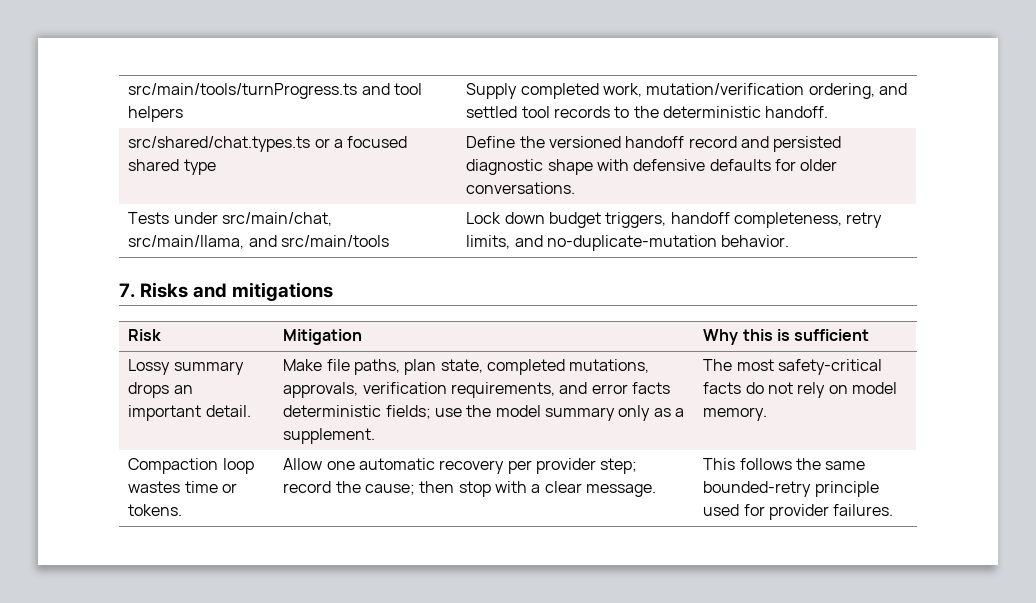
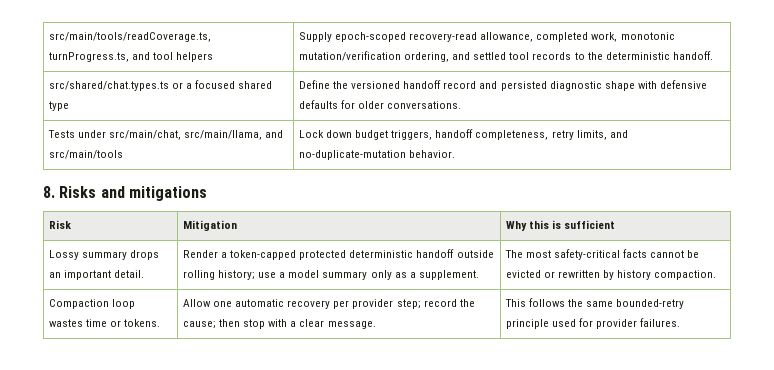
- src/main/tools/turnProgress.ts and tool helpers | Supply completed work, mutation/verification ordering, and settled tool records to the deterministic handoff.
+ src/main/tools/readCoverage.ts, turnProgress.ts, and tool helpers | Supply epoch-scoped recovery-read allowance, completed work, monotonic mutation/verification ordering, and settled tool records to the deterministic handoff.
- 7. Risks and mitigations
+ 8. Risks and mitigations
- Lossy summary drops an important detail. | Make file paths, plan state, completed mutations, approvals, verification requirements, and error facts deterministic fields; use the model summary only as a supplement. | The most safety-critical facts do not rely on model memory.
+ Lossy summary drops an important detail. | Render a token-capped protected deterministic handoff outside rolling history; use a model summary only as a supplement. | The most safety-critical facts cannot be evicted or rewritten by history compaction.

